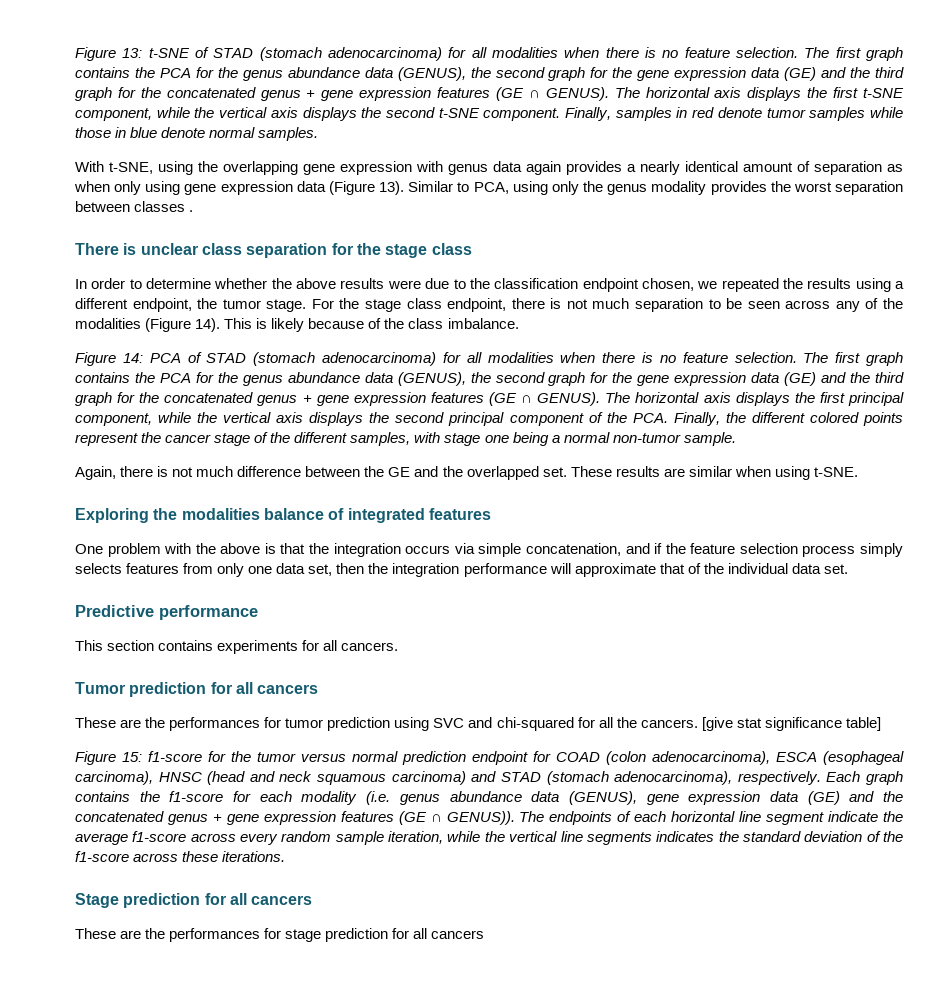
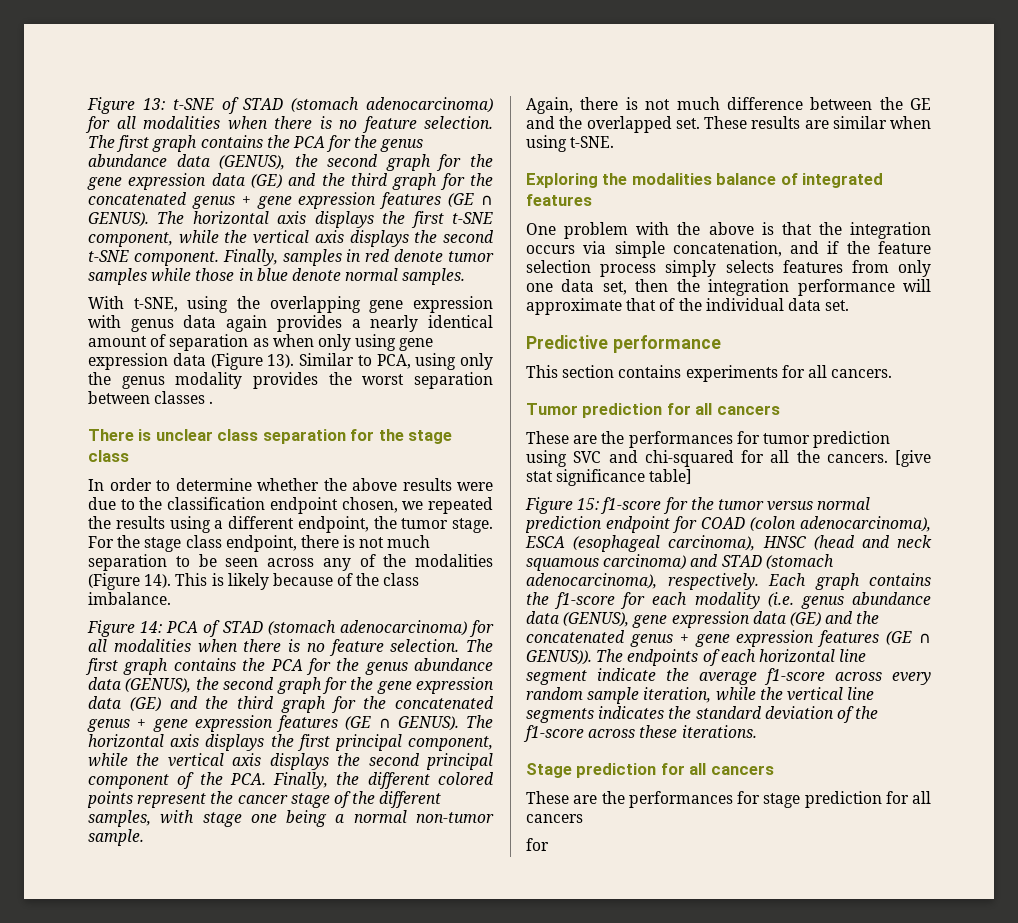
  These are the performances for stage prediction for all cancers
+ for

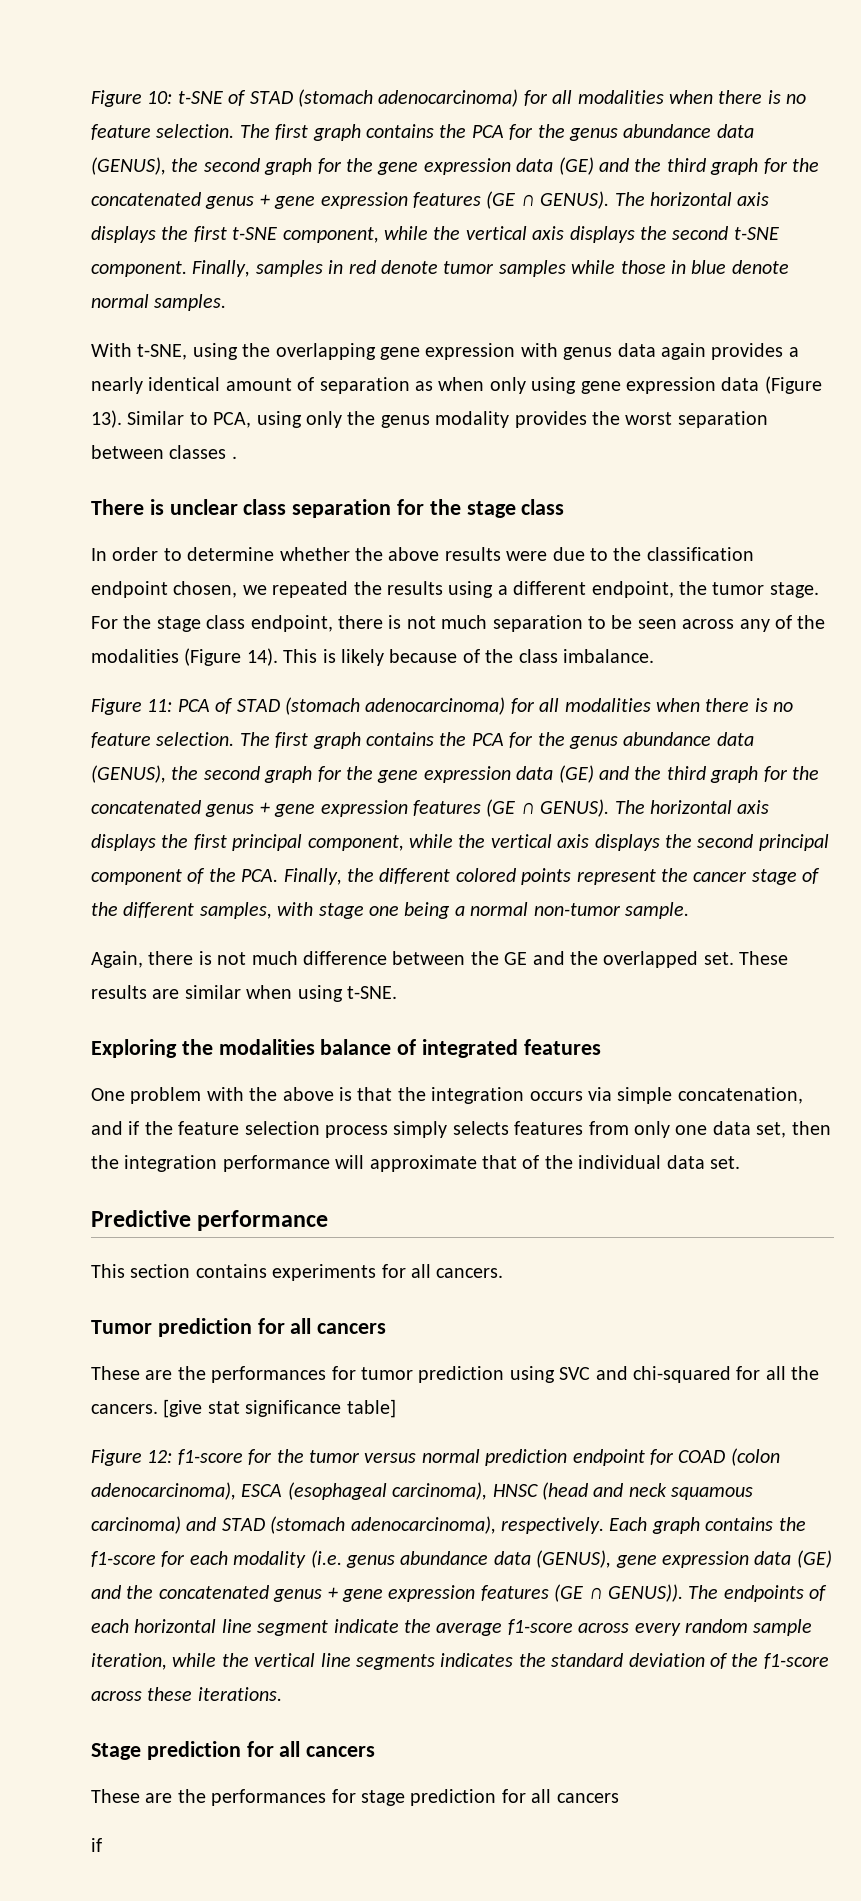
- Figure 13: t-SNE of STAD (stomach adenocarcinoma) for all modalities when there is no feature selection.
+ Figure 10: t-SNE of STAD (stomach adenocarcinoma) for all modalities when there is no feature selection.
- Figure 14: PCA of STAD (stomach adenocarcinoma) for all modalities when there is no feature selection.
+ Figure 11: PCA of STAD (stomach adenocarcinoma) for all modalities when there is no feature selection.
- Figure 15: f1-score for the tumor versus normal prediction endpoint for COAD (colon adenocarcinoma), ESCA (esophageal carcinoma), HNSC (head and neck squamous carcinoma) and STAD (stomach adenocarcinoma), respectively.
+ Figure 12: f1-score for the tumor versus normal prediction endpoint for COAD (colon adenocarcinoma), ESCA (esophageal carcinoma), HNSC (head and neck squamous carcinoma) and STAD (stomach adenocarcinoma), respectively.
  These are the performances for stage prediction for all cancers
- for
+ if

